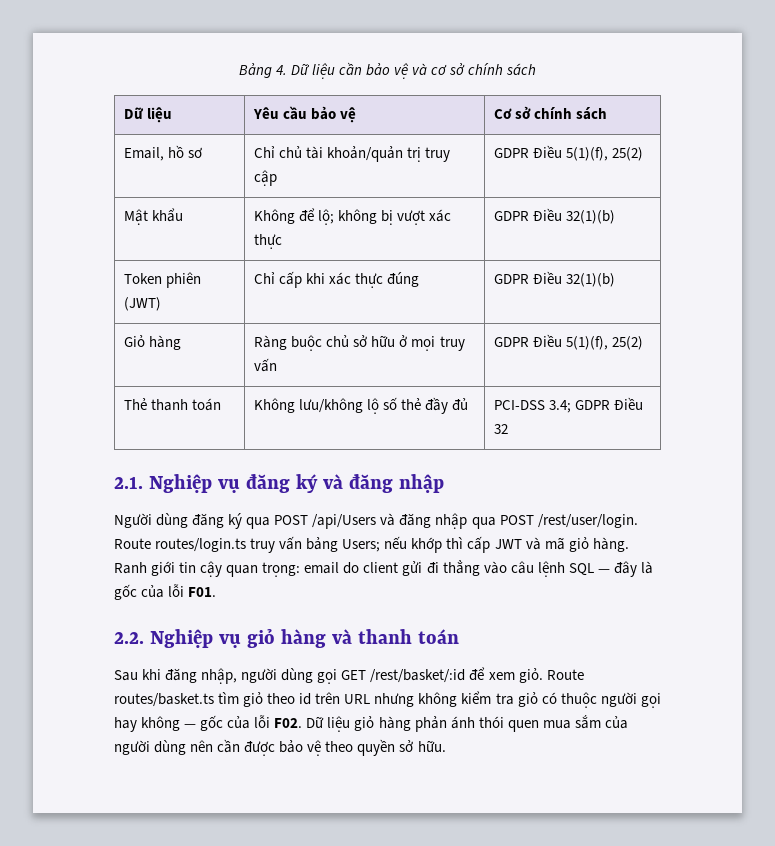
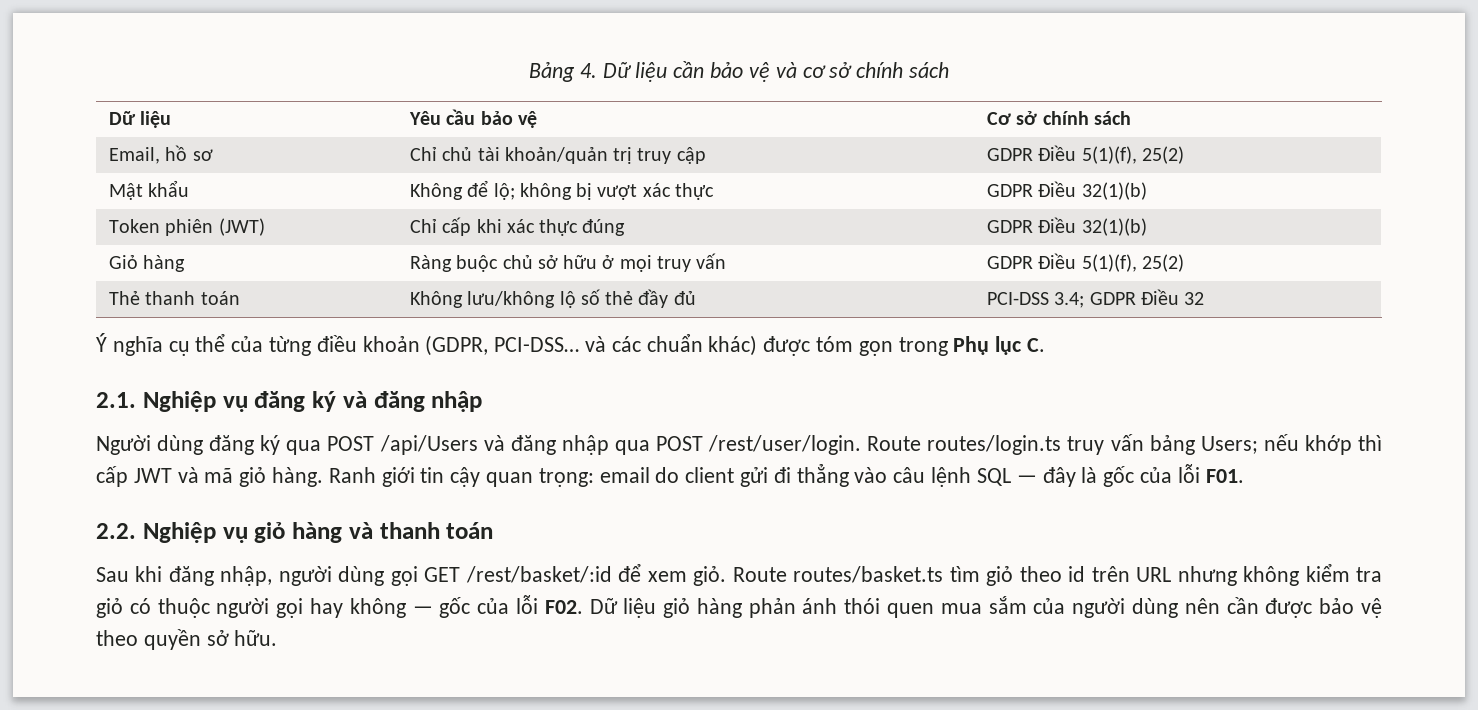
+ Ý nghĩa cụ thể của từng điều khoản (GDPR, PCI-DSS… và các chuẩn khác) được tóm gọn trong Phụ lục C.

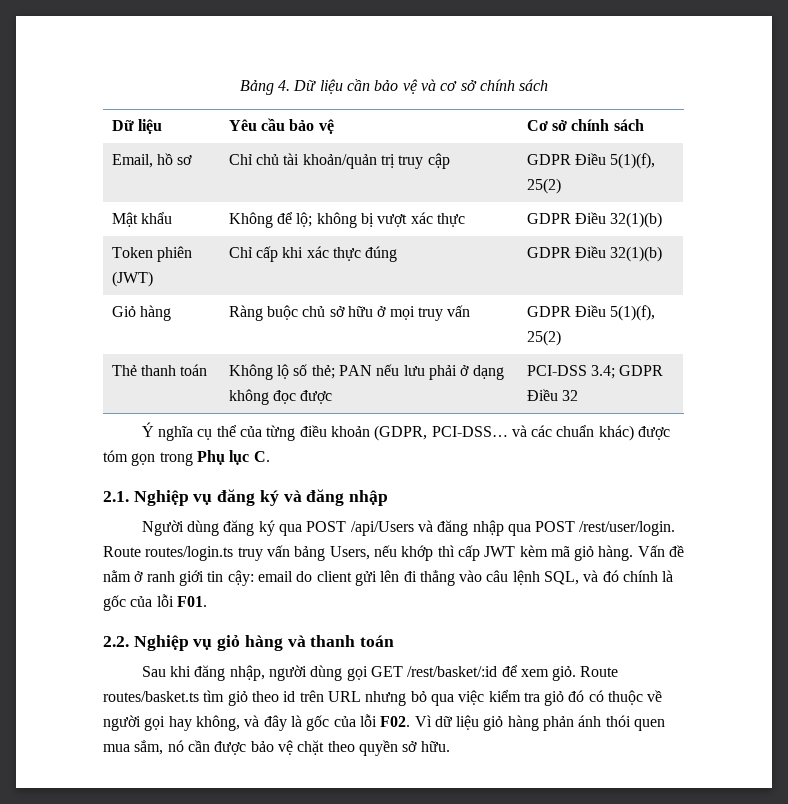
- Thẻ thanh toán | Không lưu/không lộ số thẻ đầy đủ | PCI-DSS 3.4; GDPR Điều 32
+ Thẻ thanh toán | Không lộ số thẻ; PAN nếu lưu phải ở dạng không đọc được | PCI-DSS 3.4; GDPR Điều 32
- Route routes/login.ts truy vấn bảng Users; nếu khớp thì cấp JWT và mã giỏ hàng.
+ Route routes/login.ts truy vấn bảng Users, nếu khớp thì cấp JWT kèm mã giỏ hàng.
- Ranh giới tin cậy quan trọng: email do client gửi đi thẳng vào câu lệnh SQL — đây là gốc của lỗi F01.
+ Vấn đề nằm ở ranh giới tin cậy: email do client gửi lên đi thẳng vào câu lệnh SQL, và đó chính là gốc của lỗi F01.
- Route routes/basket.ts tìm giỏ theo id trên URL nhưng không kiểm tra giỏ có thuộc người gọi hay không — gốc của lỗi F02. Dữ liệu giỏ hàng phản ánh thói quen mua sắm của người dùng nên cần được bảo vệ theo quyền sở hữu.
+ Route routes/basket.ts tìm giỏ theo id trên URL nhưng bỏ qua việc kiểm tra giỏ đó có thuộc về người gọi hay không, và đây là gốc của lỗi F02. Vì dữ liệu giỏ hàng phản ánh thói quen mua sắm, nó cần được bảo vệ chặt theo quyền sở hữu.

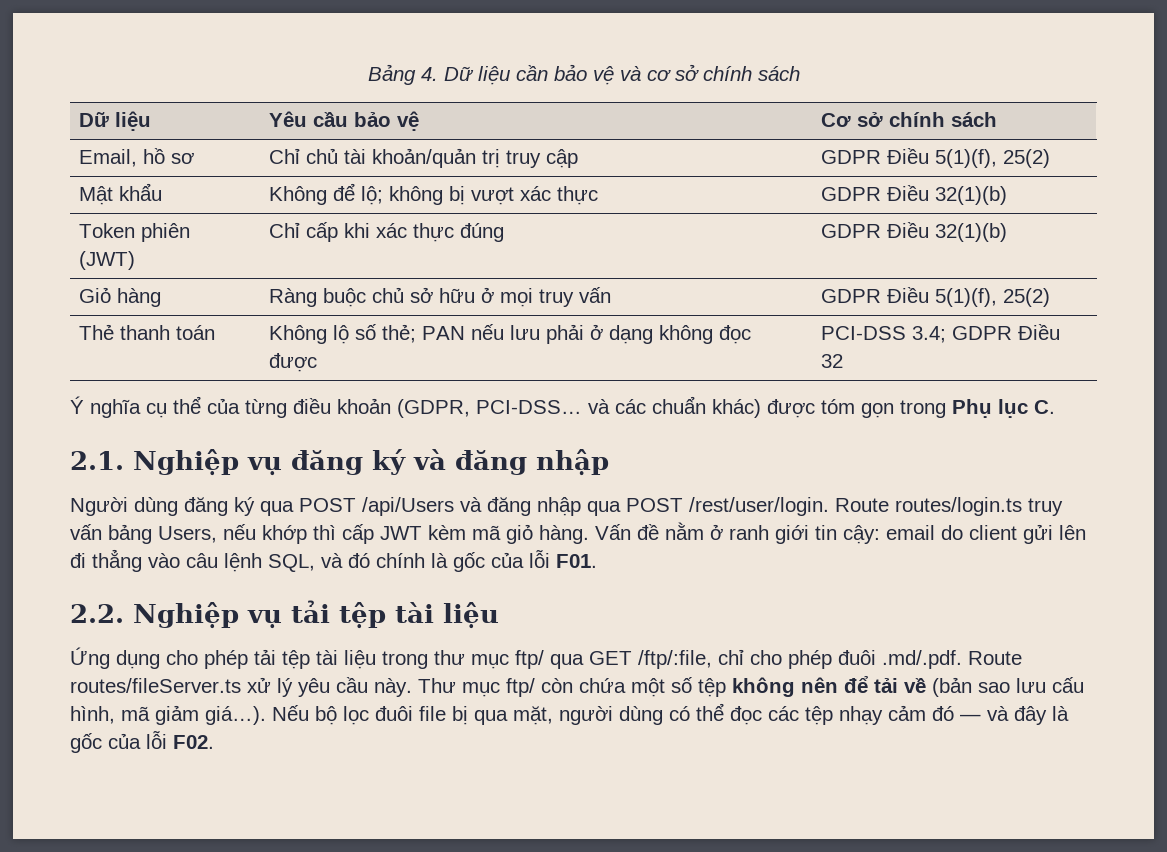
- 2.2. Nghiệp vụ giỏ hàng và thanh toán
- Sau khi đăng nhập, người dùng gọi GET /rest/basket/:id để xem giỏ. Route routes/basket.ts tìm giỏ theo id trên URL nhưng bỏ qua việc kiểm tra giỏ đó có thuộc về người gọi hay không, và đây là gốc của lỗi F02. Vì dữ liệu giỏ hàng phản ánh thói quen mua sắm, nó cần được bảo vệ chặt theo quyền sở hữu.
+ 2.2. Nghiệp vụ tải tệp tài liệu
+ Ứng dụng cho phép tải tệp tài liệu trong thư mục ftp/ qua GET /ftp/:file, chỉ cho phép đuôi .md/.pdf. Route routes/fileServer.ts xử lý yêu cầu này. Thư mục ftp/ còn chứa một số tệp không nên để tải về (bản sao lưu cấu hình, mã giảm giá…). Nếu bộ lọc đuôi file bị qua mặt, người dùng có thể đọc các tệp nhạy cảm đó — và đây là gốc của lỗi F02.

